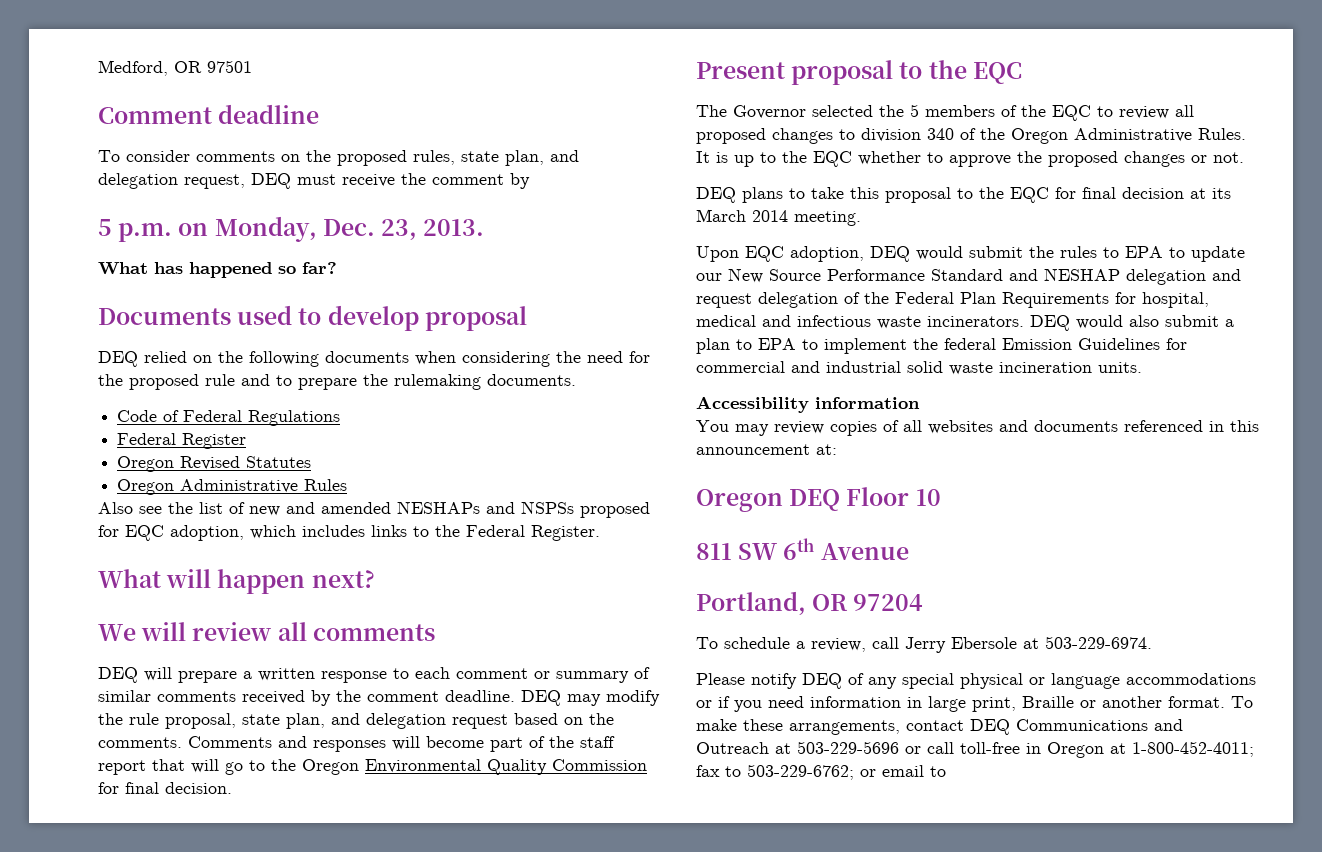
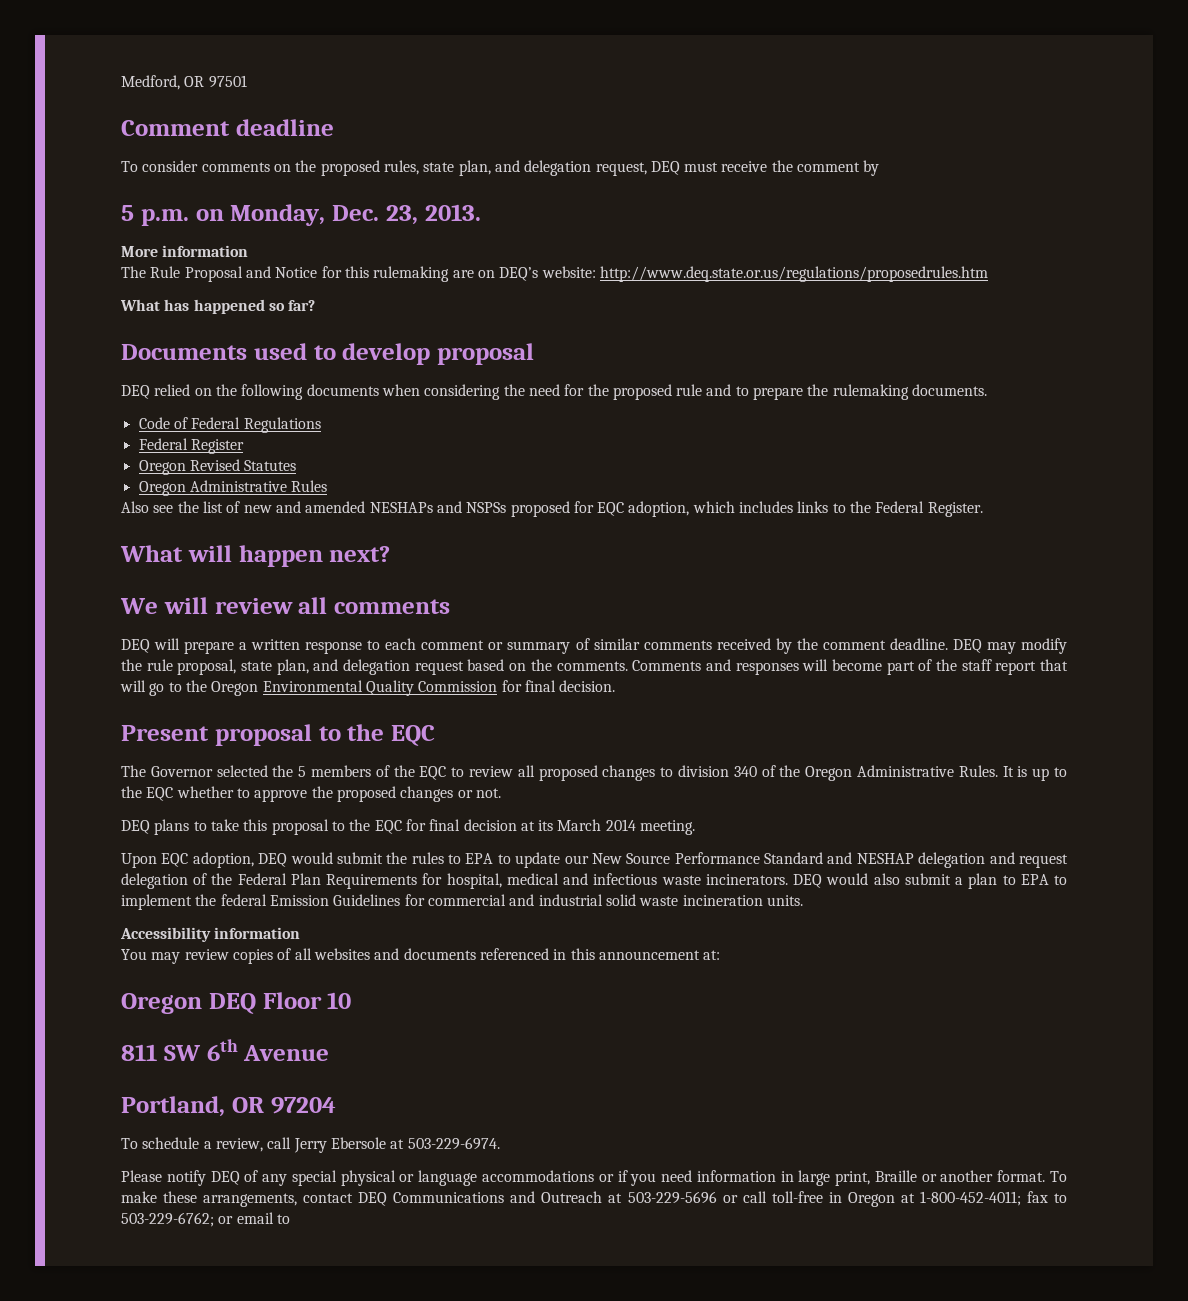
+ More information
+ The Rule Proposal and Notice for this rulemaking are on DEQ’s website: http://www.deq.state.or.us/regulations/proposedrules.htm

